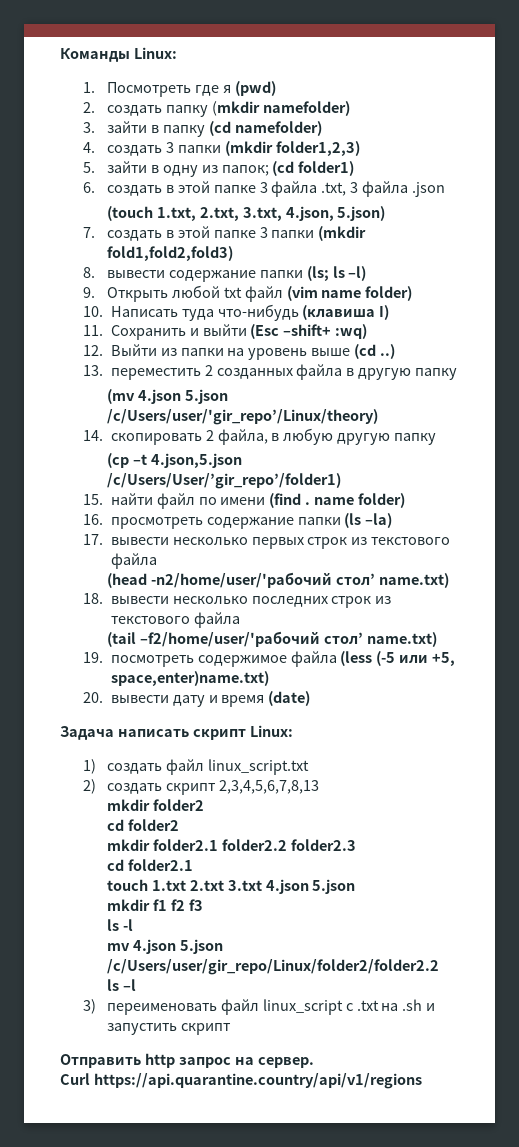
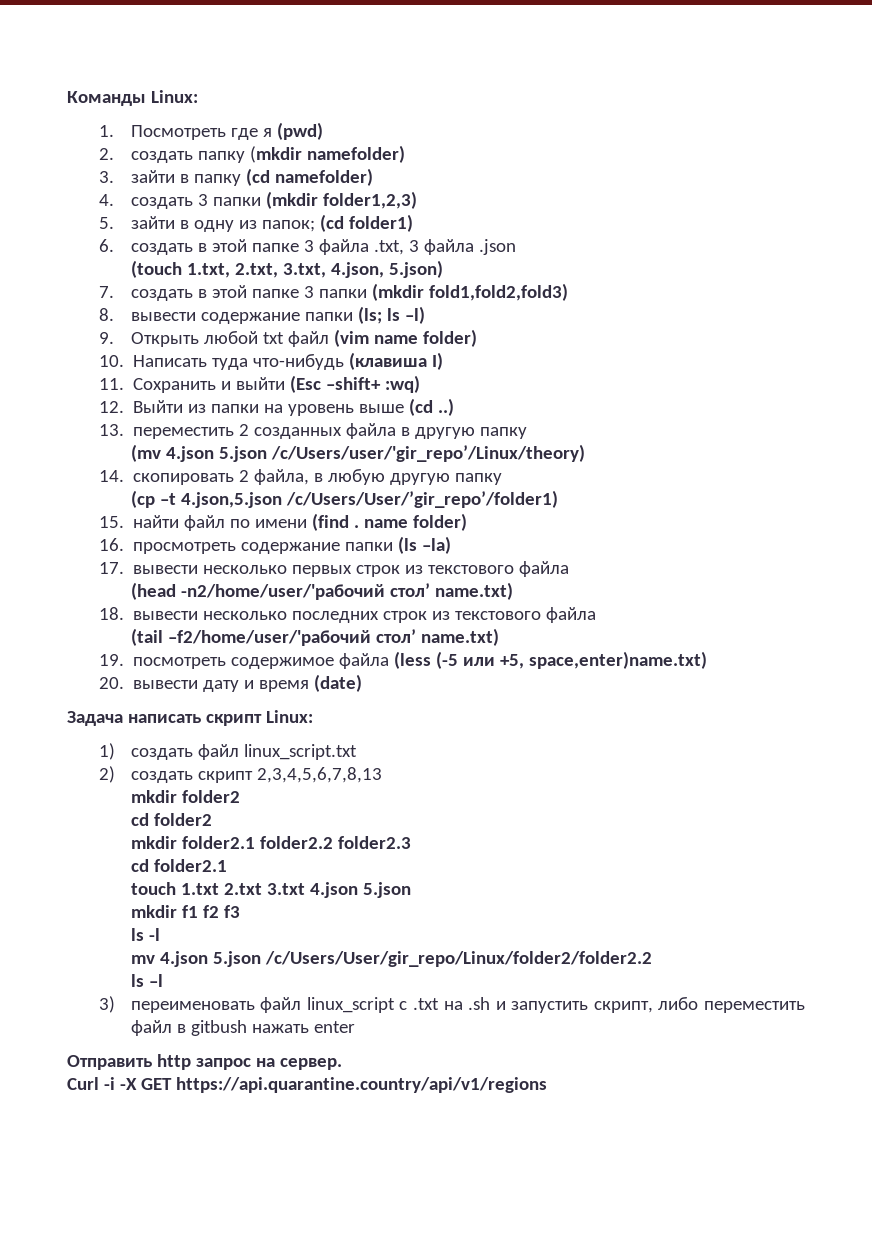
- mv 4.json 5.json /c/Users/user/gir_repo/Linux/folder2/folder2.2
+ mv 4.json 5.json /c/Users/User/gir_repo/Linux/folder2/folder2.2
- 3) переименовать файл linux_script с .txt на .sh и запустить скрипт
+ 3) переименовать файл linux_script с .txt на .sh и запустить скрипт, либо переместить файл в gitbush нажать enter
- Curl https://api.quarantine.country/api/v1/regions
+ Curl -i -X GET https://api.quarantine.country/api/v1/regions

